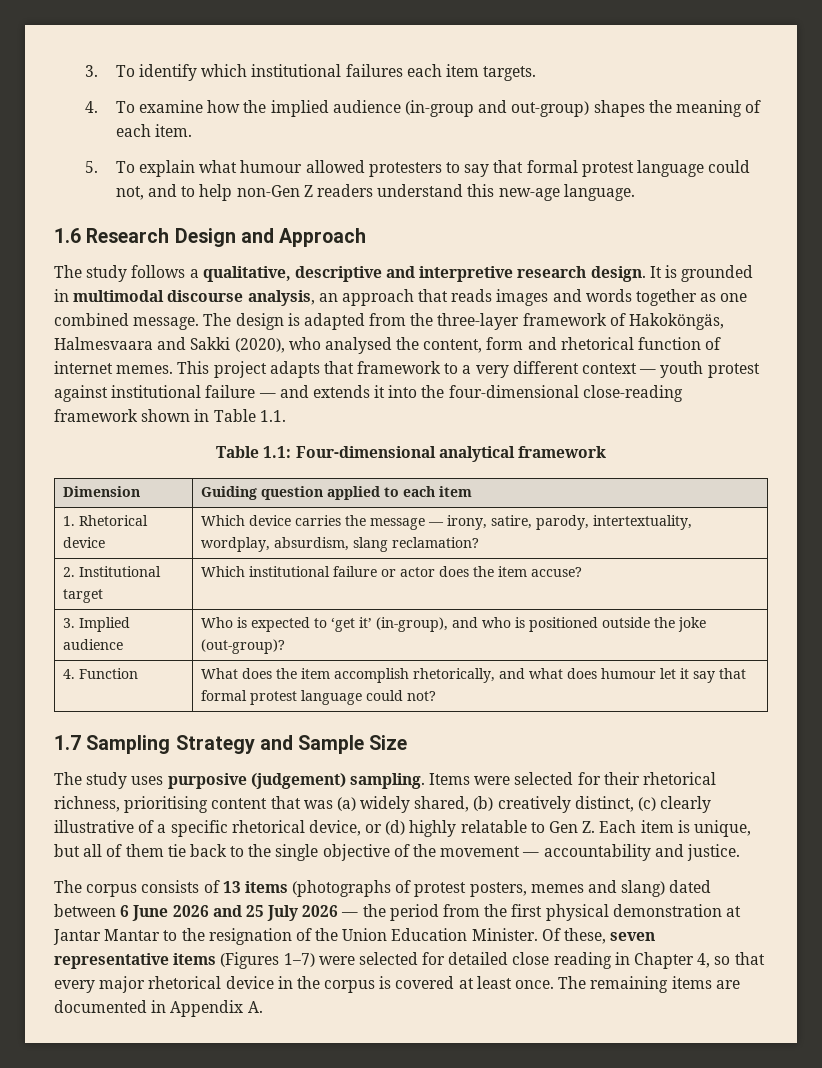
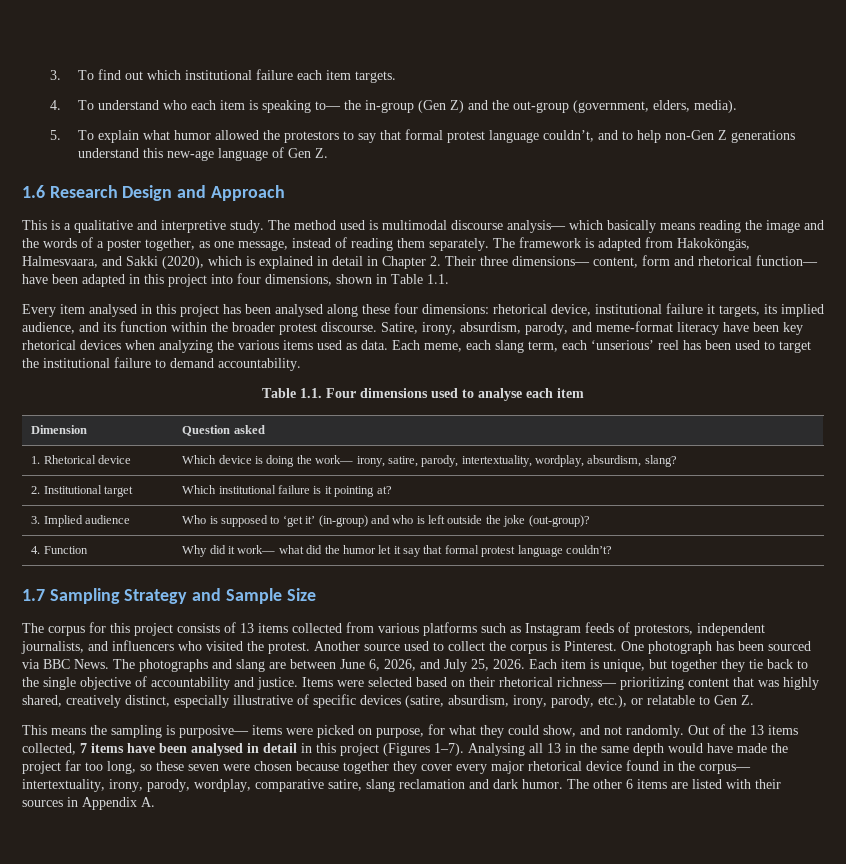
- 3. To identify which institutional failures each item targets.
+ 3. To find out which institutional failure each item targets.
- 4. To examine how the implied audience (in-group and out-group) shapes the meaning of each item.
+ 4. To understand who each item is speaking to— the in-group (Gen Z) and the out-group (government, elders, media).
- 5. To explain what humour allowed protesters to say that formal protest language could not, and to help non-Gen Z readers understand this new-age language.
+ 5. To explain what humor allowed the protestors to say that formal protest language couldn’t, and to help non-Gen Z generations understand this new-age language of Gen Z.
- The study follows a qualitative, descriptive and interpretive research design. It is grounded in multimodal discourse analysis, an approach that reads images and words together as one combined message. The design is adapted from the three-layer framework of Hakoköngäs, Halmesvaara and Sakki (2020), who analysed the content, form and rhetorical function of internet memes. This project adapts that framework to a very different context — youth protest against institutional failure — and extends it into the four-dimensional close-reading framework shown in Table 1.1.
- Table 1.1: Four-dimensional analytical framework
- Dimension | Guiding question applied to each item
+ This is a qualitative and interpretive study. The method used is multimodal discourse analysis— which basically means reading the image and the words of a poster together, as one message, instead of reading them separately. The framework is adapted from Hakoköngäs, Halmesvaara, and Sakki (2020), which is explained in detail in Chapter 2. Their three dimensions— content, form and rhetorical function— have been adapted in this project into four dimensions, shown in Table 1.1.
+ Every item analysed in this project has been analysed along these four dimensions: rhetorical device, institutional failure it targets, its implied audience, and its function within the broader protest discourse. Satire, irony, absurdism, parody, and meme-format literacy have been key rhetorical devices when analyzing the various items used as data. Each meme, each slang term, each ‘unserious’ reel has been used to target the institutional failure to demand accountability.
+ Table 1.1. Four dimensions used to analyse each item
+ Dimension | Question asked
- 1. Rhetorical device | Which device carries the message — irony, satire, parody, intertextuality, wordplay, absurdism, slang reclamation?
+ 1. Rhetorical device | Which device is doing the work— irony, satire, parody, intertextuality, wordplay, absurdism, slang?
- 2. Institutional target | Which institutional failure or actor does the item accuse?
+ 2. Institutional target | Which institutional failure is it pointing at?
- 3. Implied audience | Who is expected to ‘get it’ (in-group), and who is positioned outside the joke (out-group)?
+ 3. Implied audience | Who is supposed to ‘get it’ (in-group) and who is left outside the joke (out-group)?
- 4. Function | What does the item accomplish rhetorically, and what does humour let it say that formal protest language could not?
+ 4. Function | Why did it work— what did the humor let it say that formal protest language couldn’t?
- The study uses purposive (judgement) sampling. Items were selected for their rhetorical richness, prioritising content that was (a) widely shared, (b) creatively distinct, (c) clearly illustrative of a specific rhetorical device, or (d) highly relatable to Gen Z. Each item is unique, but all of them tie back to the single objective of the movement — accountability and justice.
- The corpus consists of 13 items (photographs of protest posters, memes and slang) dated between 6 June 2026 and 25 July 2026 — the period from the first physical demonstration at Jantar Mantar to the resignation of the Union Education Minister. Of these, seven representative items (Figures 1–7) were selected for detailed close reading in Chapter 4, so that every major rhetorical device in the corpus is covered at least once. The remaining items are documented in Appendix A.
+ The corpus for this project consists of 13 items collected from various platforms such as Instagram feeds of protestors, independent journalists, and influencers who visited the protest. Another source used to collect the corpus is Pinterest. One photograph has been sourced via BBC News. The photographs and slang are between June 6, 2026, and July 25, 2026. Each item is unique, but together they tie back to the single objective of accountability and justice. Items were selected based on their rhetorical richness— prioritizing content that was highly shared, creatively distinct, especially illustrative of specific devices (satire, absurdism, irony, parody, etc.), or relatable to Gen Z.
+ This means the sampling is purposive— items were picked on purpose, for what they could show, and not randomly. Out of the 13 items collected, 7 items have been analysed in detail in this project (Figures 1–7). Analysing all 13 in the same depth would have made the project far too long, so these seven were chosen because together they cover every major rhetorical device found in the corpus— intertextuality, irony, parody, wordplay, comparative satire, slang reclamation and dark humor. The other 6 items are listed with their sources in Appendix A.

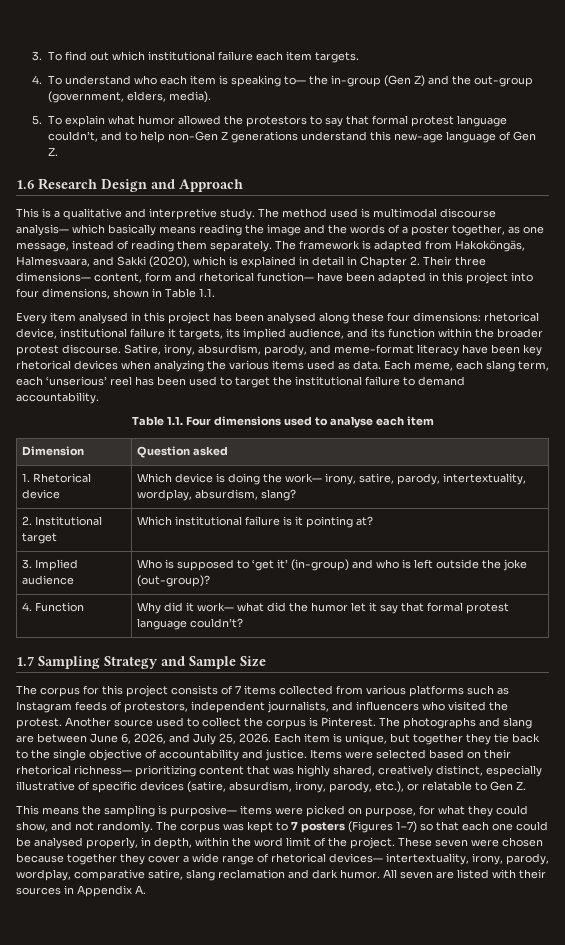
- The corpus for this project consists of 13 items collected from various platforms such as Instagram feeds of protestors, independent journalists, and influencers who visited the protest.
+ The corpus for this project consists of 7 items collected from various platforms such as Instagram feeds of protestors, independent journalists, and influencers who visited the protest.
- One photograph has been sourced via BBC News.
- Out of the 13 items collected, 7 items have been analysed in detail in this project (Figures 1–7). Analysing all 13 in the same depth would have made the project far too long, so these seven were chosen because together they cover every major rhetorical device found in the corpus— intertextuality, irony, parody, wordplay, comparative satire, slang reclamation and dark humor.
+ The corpus was kept to 7 posters (Figures 1–7) so that each one could be analysed properly, in depth, within the word limit of the project. These seven were chosen because together they cover a wide range of rhetorical devices— intertextuality, irony, parody, wordplay, comparative satire, slang reclamation and dark humor.
- The other 6 items are listed with their sources in Appendix A.
+ All seven are listed with their sources in Appendix A.

